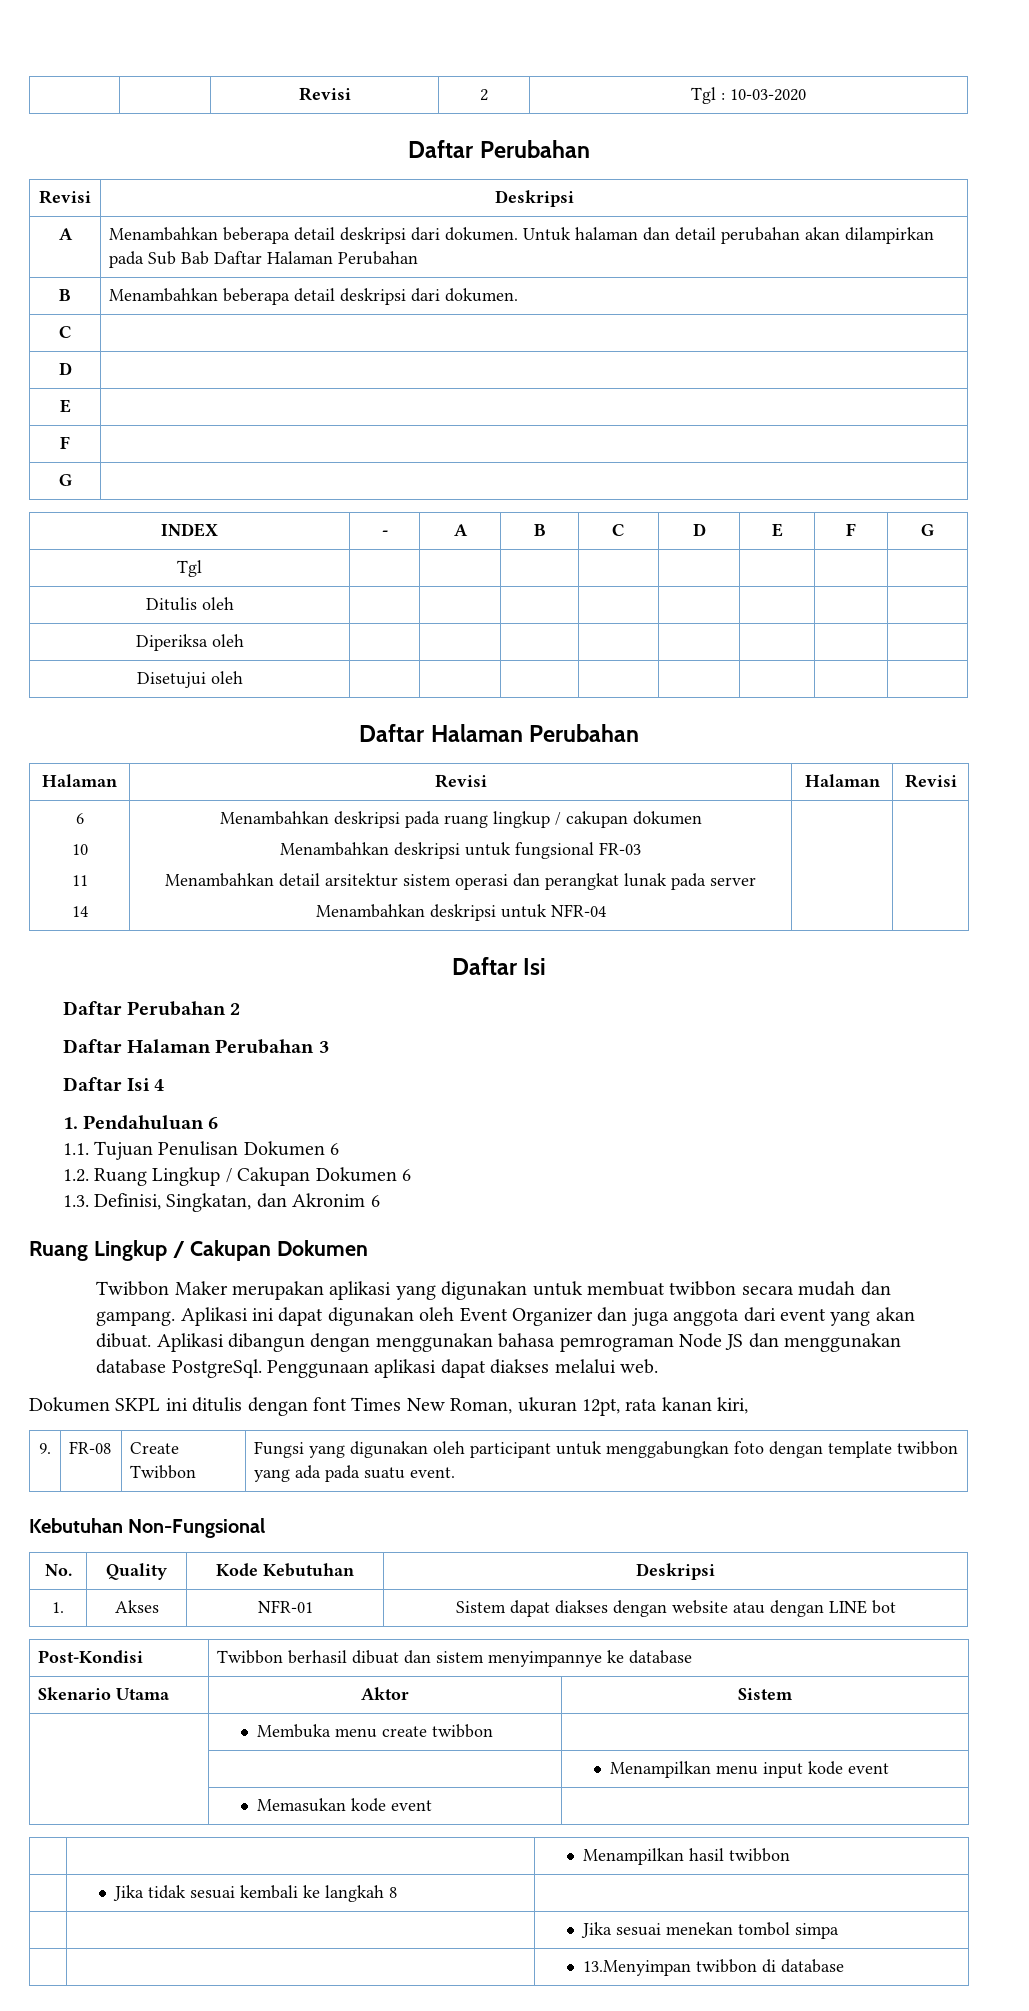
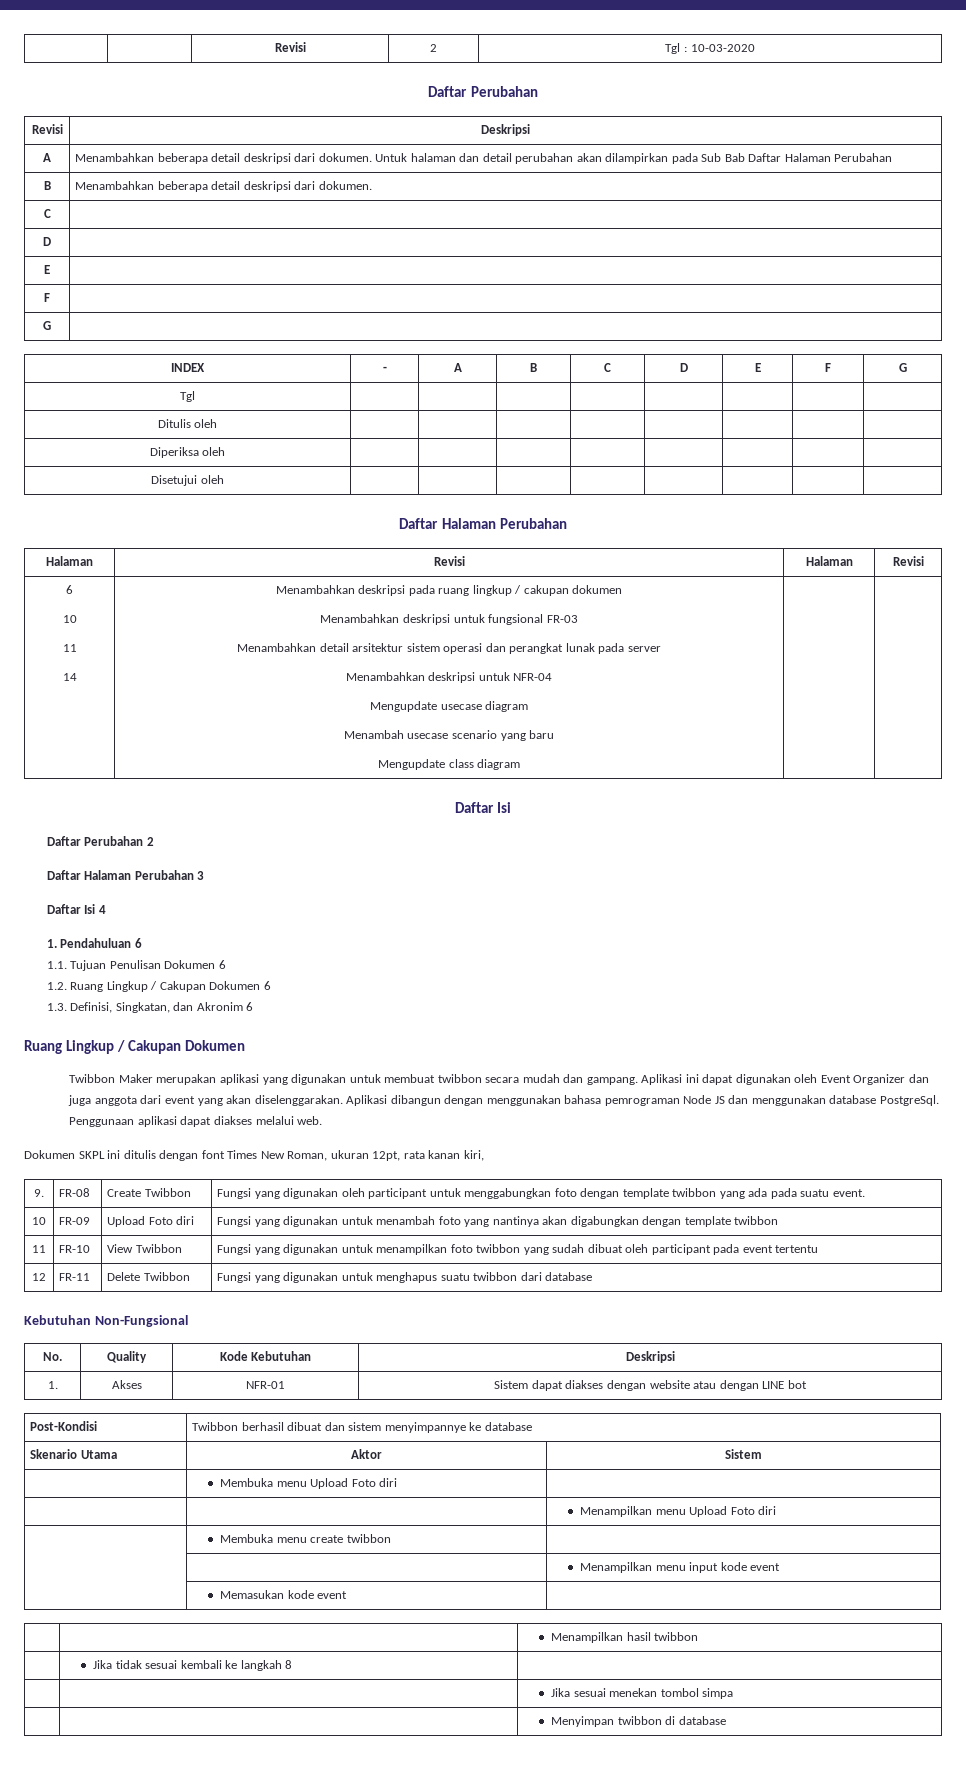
+ Mengupdate usecase diagram
+ Menambah usecase scenario yang baru
+ Mengupdate class diagram
- Aplikasi ini dapat digunakan oleh Event Organizer dan juga anggota dari event yang akan dibuat.
+ Aplikasi ini dapat digunakan oleh Event Organizer dan juga anggota dari event yang akan diselenggarakan.
+ 10 | FR-09 | Upload Foto diri | Fungsi yang digunakan untuk menambah foto yang nantinya akan digabungkan dengan template twibbon
+ 11 | FR-10 | View Twibbon | Fungsi yang digunakan untuk menampilkan foto twibbon yang sudah dibuat oleh participant pada event tertentu
+ 12 | FR-11 | Delete Twibbon | Fungsi yang digunakan untuk menghapus suatu twibbon dari database
+ | Membuka menu Upload Foto diri |
+ | | Menampilkan menu Upload Foto diri
- | | 13.Menyimpan twibbon di database
+ | | Menyimpan twibbon di database

